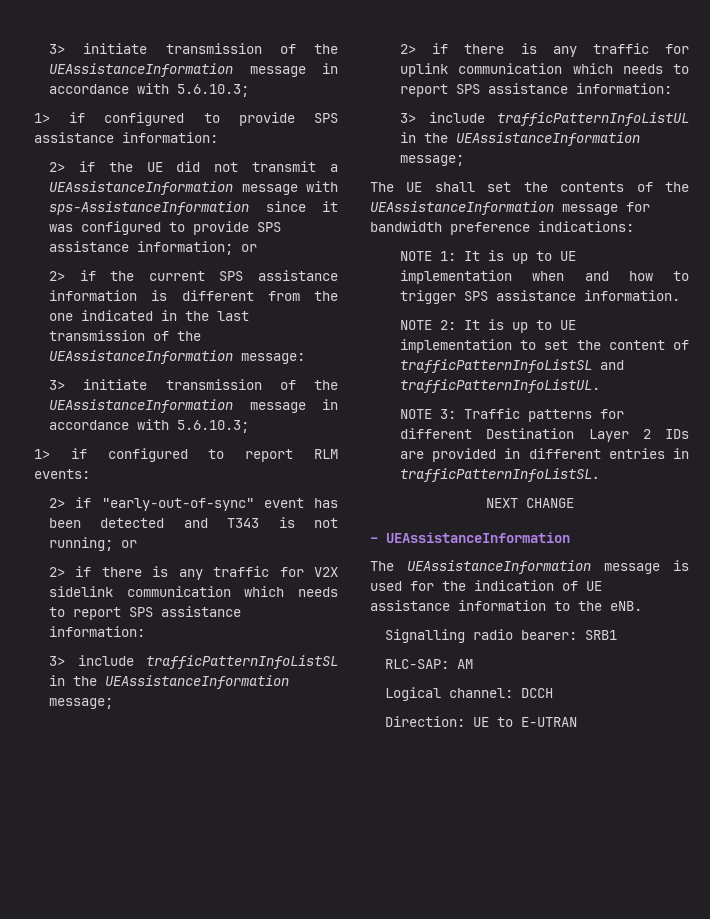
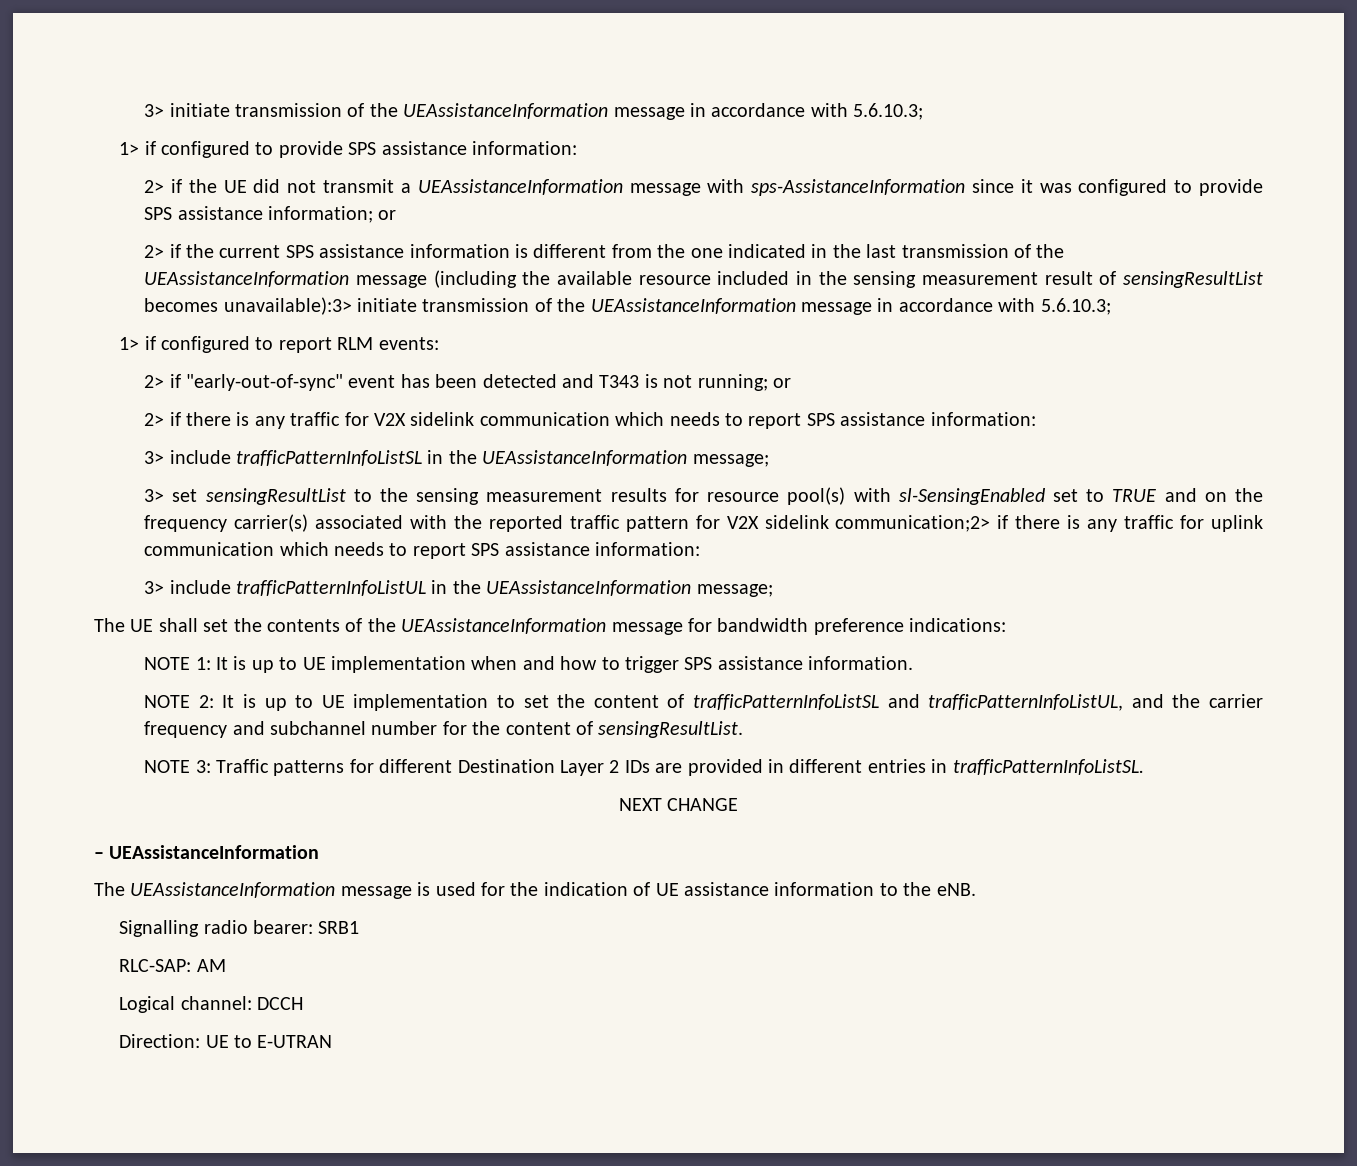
- 2> if the current SPS assistance information is different from the one indicated in the last transmission of the UEAssistanceInformation message:
- 3> initiate transmission of the UEAssistanceInformation message in accordance with 5.6.10.3;
+ 2> if the current SPS assistance information is different from the one indicated in the last transmission of the UEAssistanceInformation message (including the available resource included in the sensing measurement result of sensingResultList becomes unavailable):3> initiate transmission of the UEAssistanceInformation message in accordance with 5.6.10.3;
- 2> if there is any traffic for uplink communication which needs to report SPS assistance information:
+ 3> set sensingResultList to the sensing measurement results for resource pool(s) with sl-SensingEnabled set to TRUE and on the frequency carrier(s) associated with the reported traffic pattern for V2X sidelink communication;2> if there is any traffic for uplink communication which needs to report SPS assistance information:
- NOTE 2: It is up to UE implementation to set the content of trafficPatternInfoListSL and trafficPatternInfoListUL.
+ NOTE 2: It is up to UE implementation to set the content of trafficPatternInfoListSL and trafficPatternInfoListUL, and the carrier frequency and subchannel number for the content of sensingResultList.

